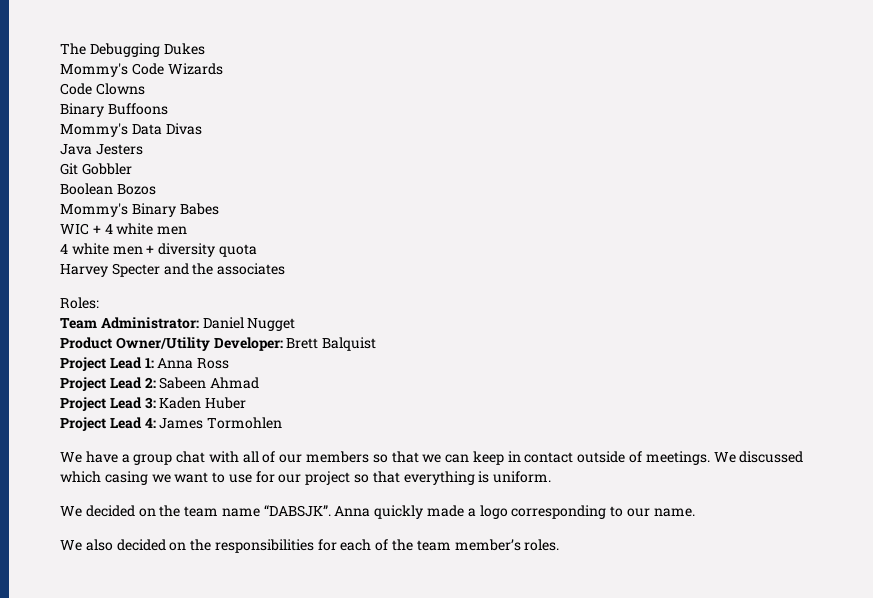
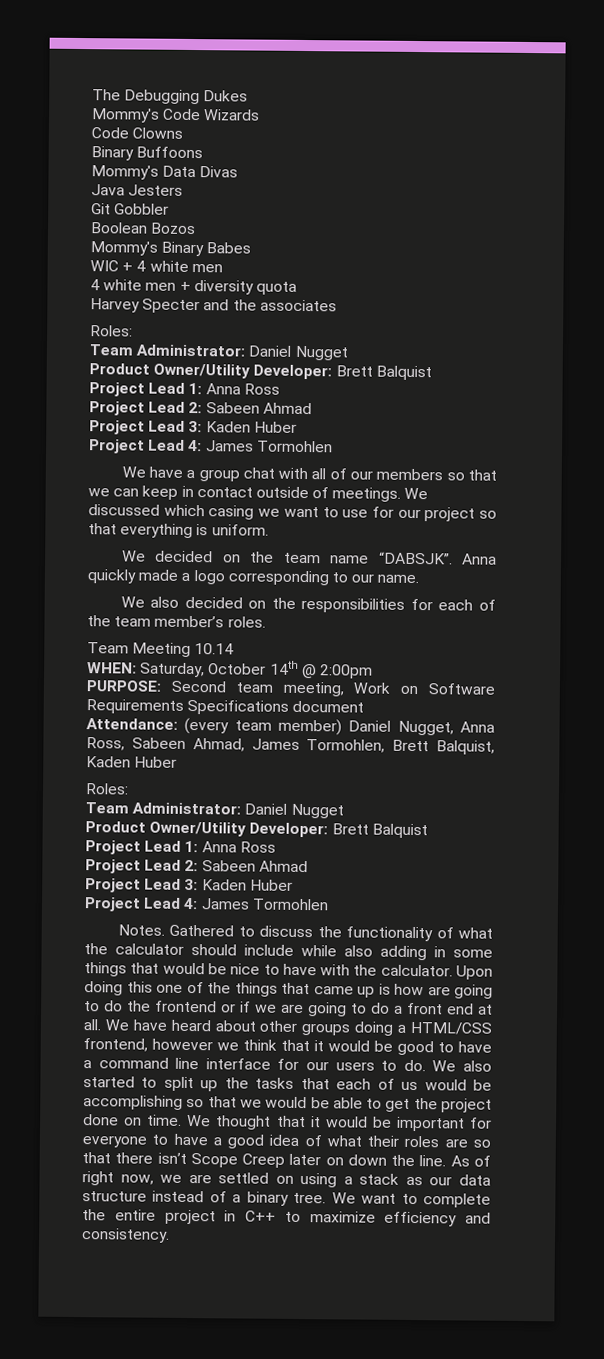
+ Team Meeting 10.14
+ WHEN: Saturday, October 14th @ 2:00pm
+ PURPOSE: Second team meeting, Work on Software Requirements Specifications document
+ Attendance: (every team member) Daniel Nugget, Anna Ross, Sabeen Ahmad, James Tormohlen, Brett Balquist, Kaden Huber
+ Roles:
+ Team Administrator: Daniel Nugget
+ Product Owner/Utility Developer: Brett Balquist
+ Project Lead 1: Anna Ross
+ Project Lead 2: Sabeen Ahmad
+ Project Lead 3: Kaden Huber
+ Project Lead 4: James Tormohlen
+ Notes. Gathered to discuss the functionality of what the calculator should include while also adding in some things that would be nice to have with the calculator. Upon doing this one of the things that came up is how are going to do the frontend or if we are going to do a front end at all. We have heard about other groups doing a HTML/CSS frontend, however we think that it would be good to have a command line interface for our users to do. We also started to split up the tasks that each of us would be accomplishing so that we would be able to get the project done on time. We thought that it would be important for everyone to have a good idea of what their roles are so that there isn’t Scope Creep later on down the line. As of right now, we are settled on using a stack as our data structure instead of a binary tree. We want to complete the entire project in C++ to maximize efficiency and consistency.

